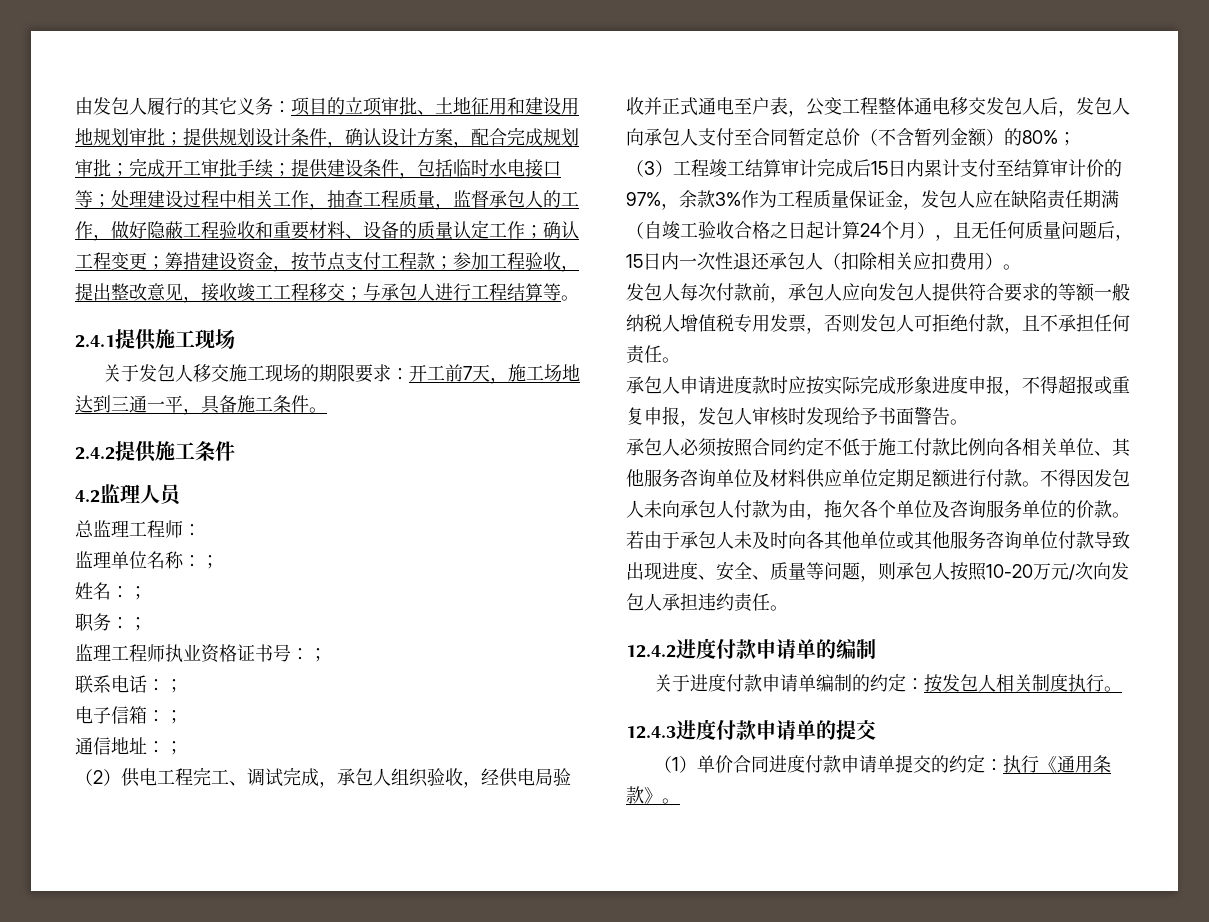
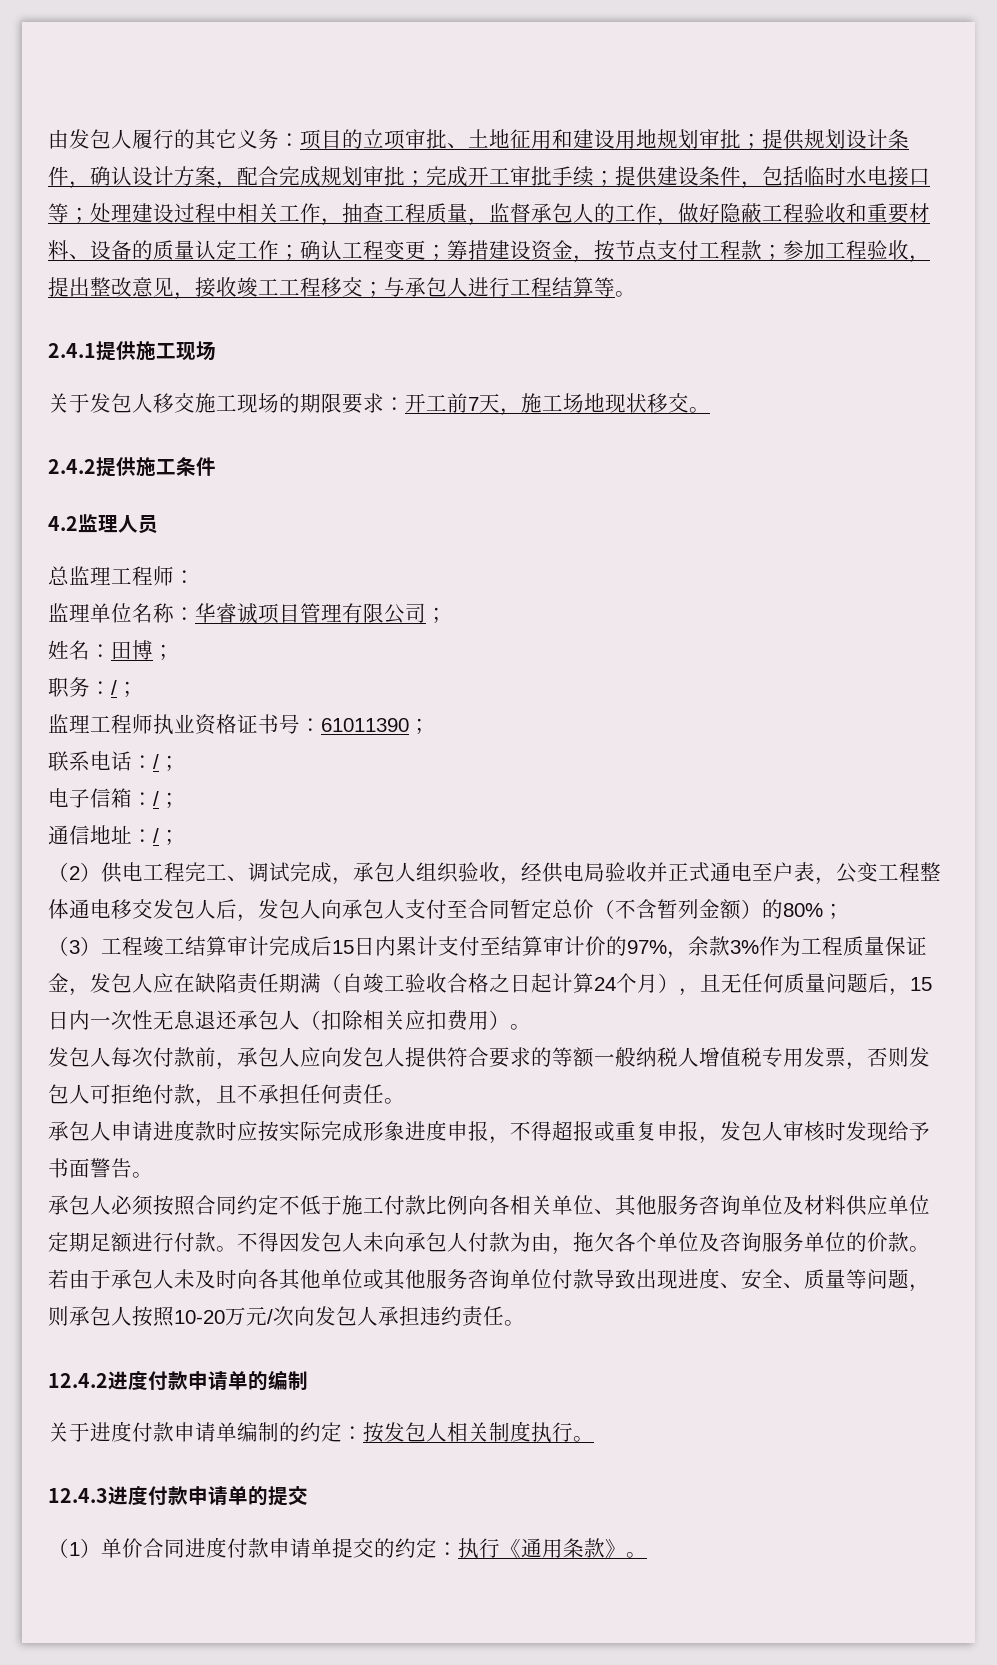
- 关于发包人移交施工现场的期限要求：开工前7天，施工场地达到三通一平，具备施工条件。
+ 关于发包人移交施工现场的期限要求：开工前7天，施工场地现状移交。
- 监理单位名称：；
+ 监理单位名称：华睿诚项目管理有限公司；
- 姓名：；
+ 姓名：田博；
- 职务：；
+ 职务：/；
- 监理工程师执业资格证书号：；
+ 监理工程师执业资格证书号：61011390；
- 联系电话：；
+ 联系电话：/；
- 电子信箱：；
+ 电子信箱：/；
- 通信地址：；
+ 通信地址：/；
- （3）工程竣工结算审计完成后15日内累计支付至结算审计价的97%，余款3%作为工程质量保证金，发包人应在缺陷责任期满（自竣工验收合格之日起计算24个月），且无任何质量问题后，15日内一次性退还承包人（扣除相关应扣费用）。
+ （3）工程竣工结算审计完成后15日内累计支付至结算审计价的97%，余款3%作为工程质量保证金，发包人应在缺陷责任期满（自竣工验收合格之日起计算24个月），且无任何质量问题后，15日内一次性无息退还承包人（扣除相关应扣费用）。

